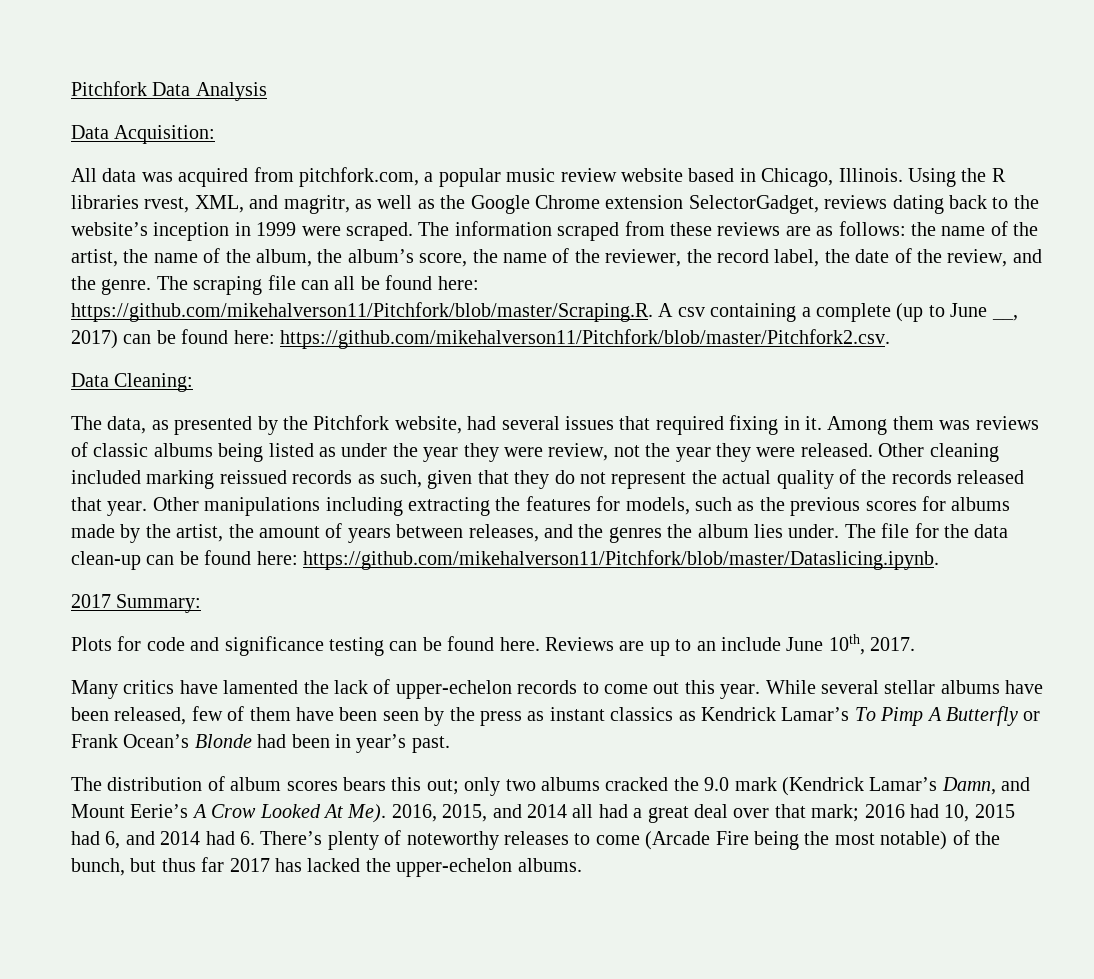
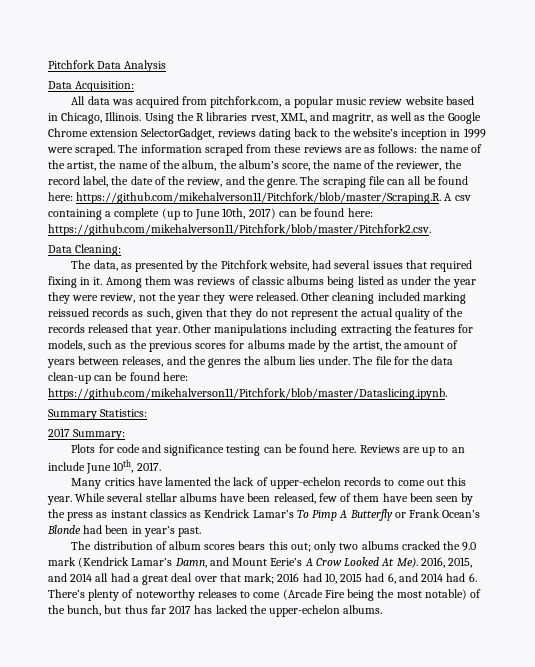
- The scraping file can all be found here: https://github.com/mikehalverson11/Pitchfork/blob/master/Scraping.R. A csv containing a complete (up to June __, 2017) can be found here: https://github.com/mikehalverson11/Pitchfork/blob/master/Pitchfork2.csv.
+ The scraping file can all be found here: https://github.com/mikehalverson11/Pitchfork/blob/master/Scraping.R. A csv containing a complete (up to June 10th, 2017) can be found here: https://github.com/mikehalverson11/Pitchfork/blob/master/Pitchfork2.csv.
+ Summary Statistics:

